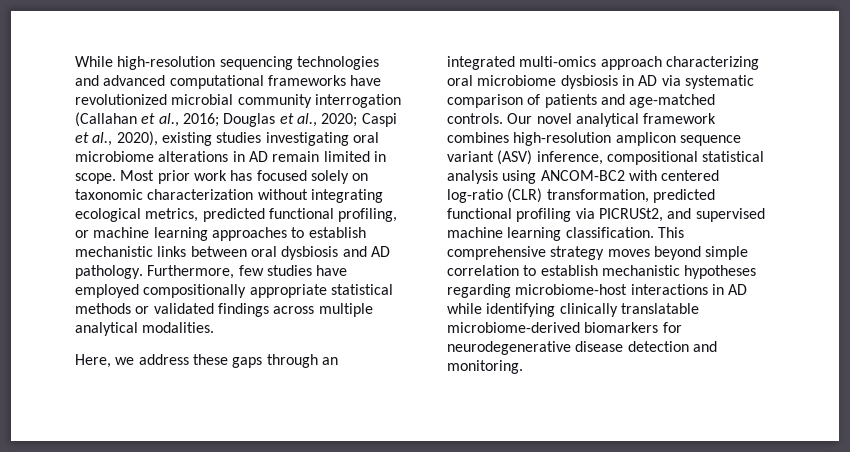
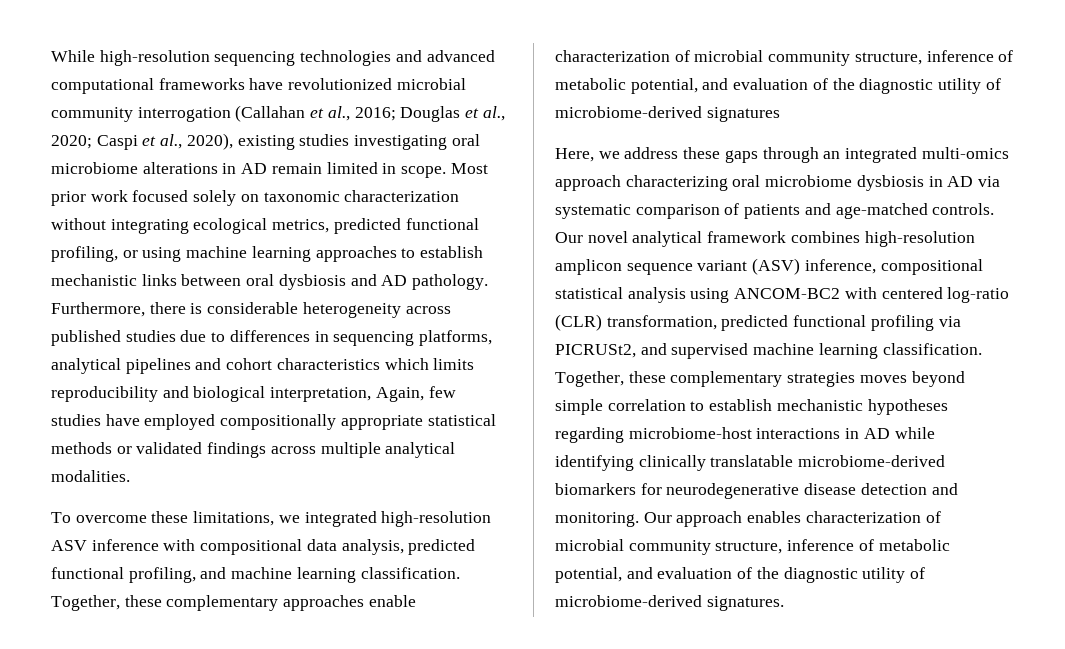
- Most prior work has focused solely on taxonomic characterization without integrating ecological metrics, predicted functional profiling, or machine learning approaches to establish mechanistic links between oral dysbiosis and AD pathology.
+ Most prior work focused solely on taxonomic characterization without integrating ecological metrics, predicted functional profiling, or using machine learning approaches to establish mechanistic links between oral dysbiosis and AD pathology.
- Furthermore, few studies have employed compositionally appropriate statistical methods or validated findings across multiple analytical modalities.
+ Furthermore, there is considerable heterogeneity across published studies due to differences in sequencing platforms, analytical pipelines and cohort characteristics which limits reproducibility and biological interpretation, Again, few studies have employed compositionally appropriate statistical methods or validated findings across multiple analytical modalities.
+ To overcome these limitations, we integrated high-resolution ASV inference with compositional data analysis, predicted functional profiling, and machine learning classification. Together, these complementary approaches enable characterization of microbial community structure, inference of metabolic potential, and evaluation of the diagnostic utility of microbiome-derived signatures
- This comprehensive strategy moves beyond simple correlation to establish mechanistic hypotheses regarding microbiome-host interactions in AD while identifying clinically translatable microbiome-derived biomarkers for neurodegenerative disease detection and monitoring.
+ Together, these complementary strategies moves beyond simple correlation to establish mechanistic hypotheses regarding microbiome-host interactions in AD while identifying clinically translatable microbiome-derived biomarkers for neurodegenerative disease detection and monitoring.
+ Our approach enables characterization of microbial community structure, inference of metabolic potential, and evaluation of the diagnostic utility of microbiome-derived signatures.

